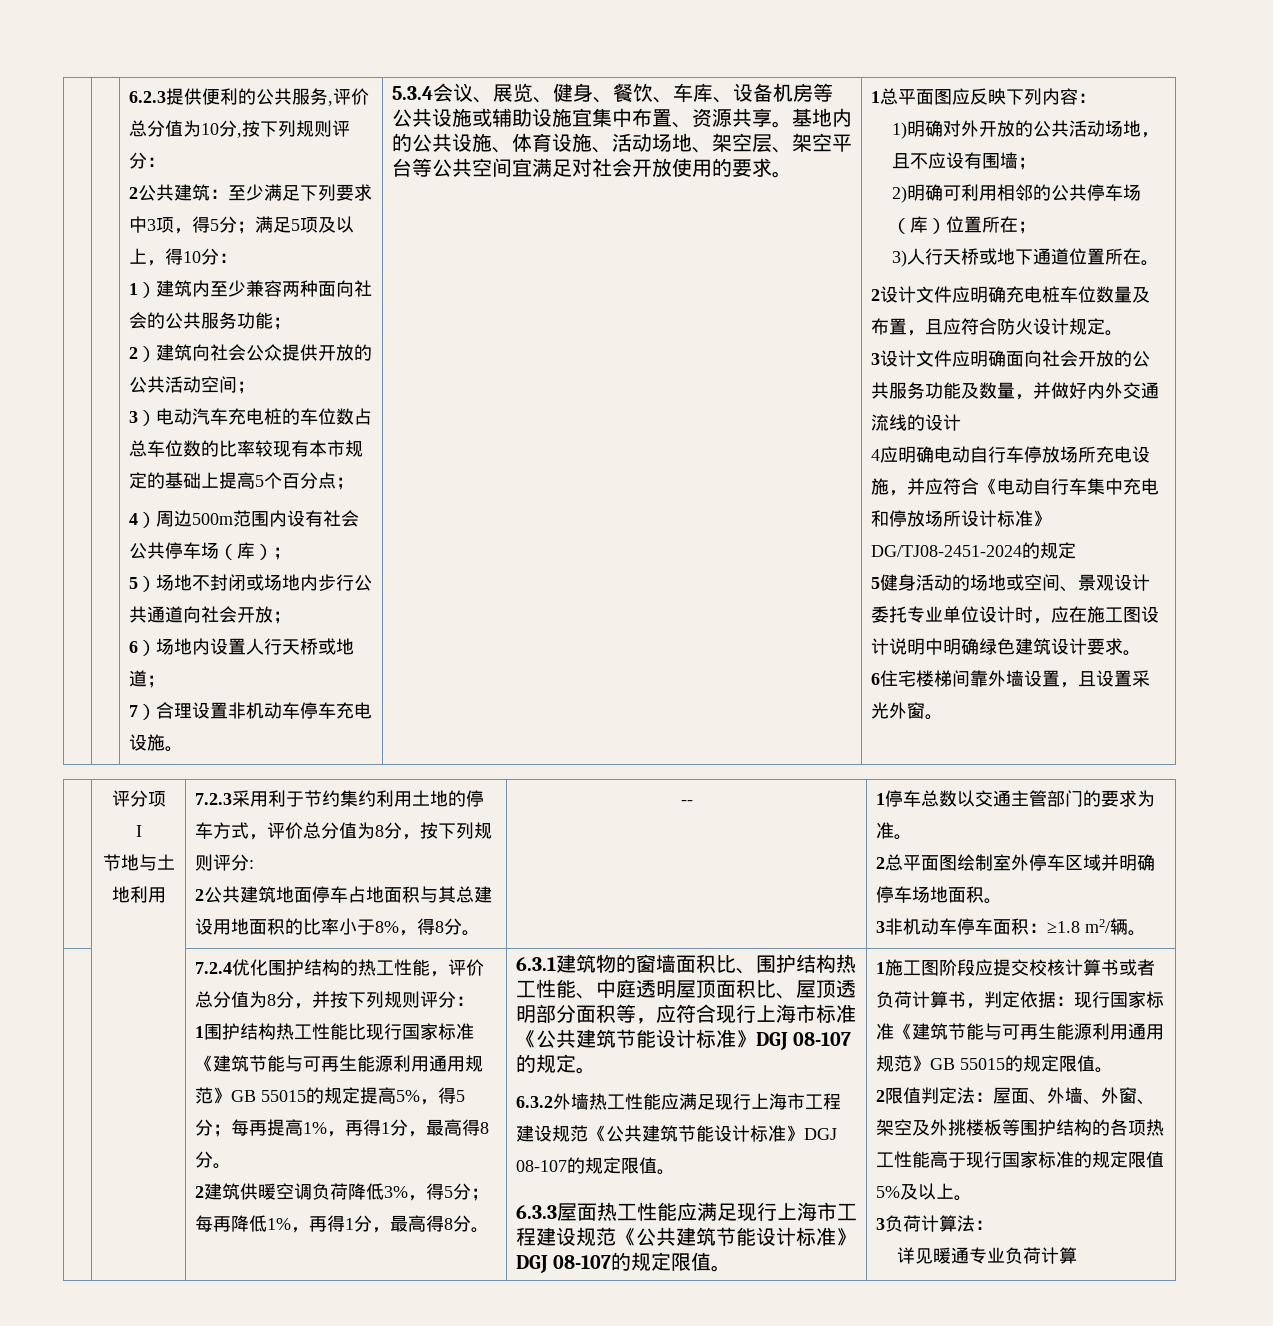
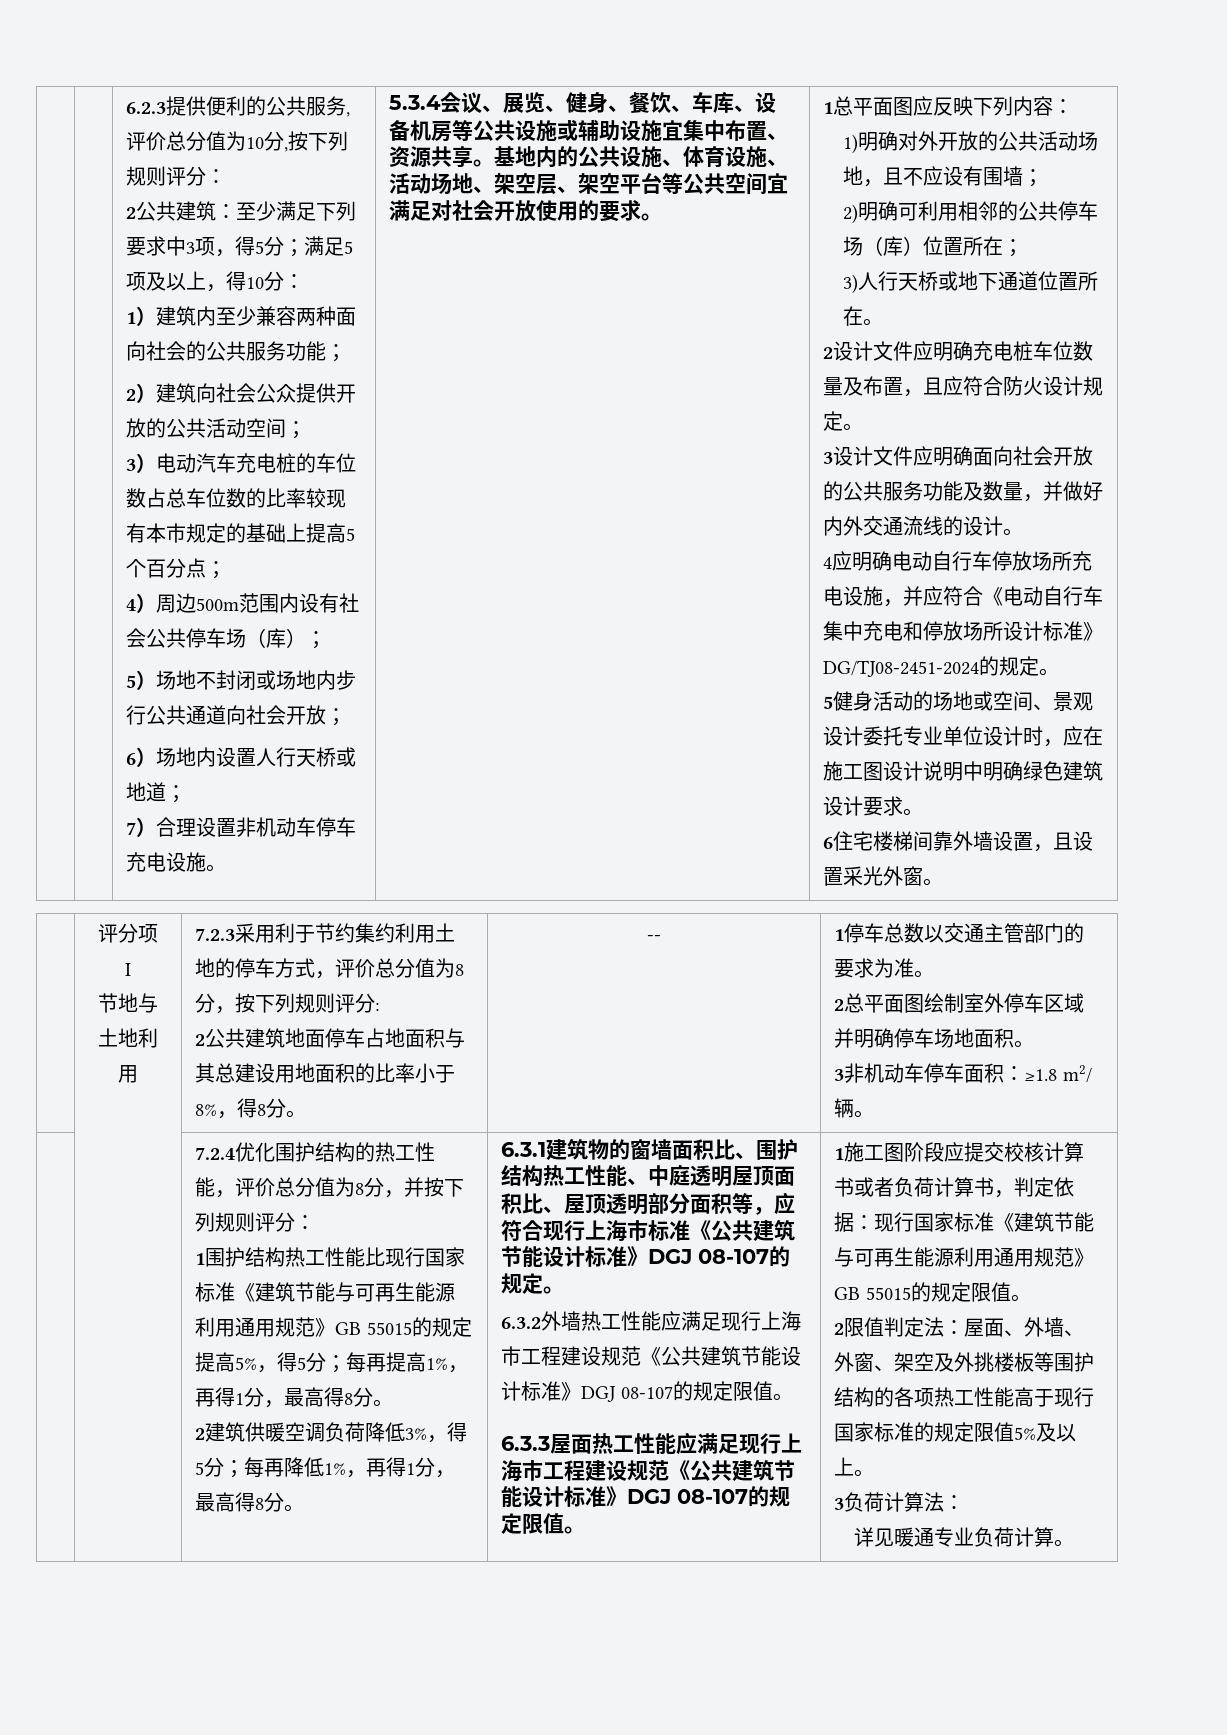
- 3设计文件应明确面向社会开放的公共服务功能及数量，并做好内外交通流线的设计
+ 3设计文件应明确面向社会开放的公共服务功能及数量，并做好内外交通流线的设计。
- 4应明确电动自行车停放场所充电设施，并应符合《电动自行车集中充电和停放场所设计标准》DG/TJ08-2451-2024的规定
+ 4应明确电动自行车停放场所充电设施，并应符合《电动自行车集中充电和停放场所设计标准》DG/TJ08-2451-2024的规定。
- 详见暖通专业负荷计算
+ 详见暖通专业负荷计算。

